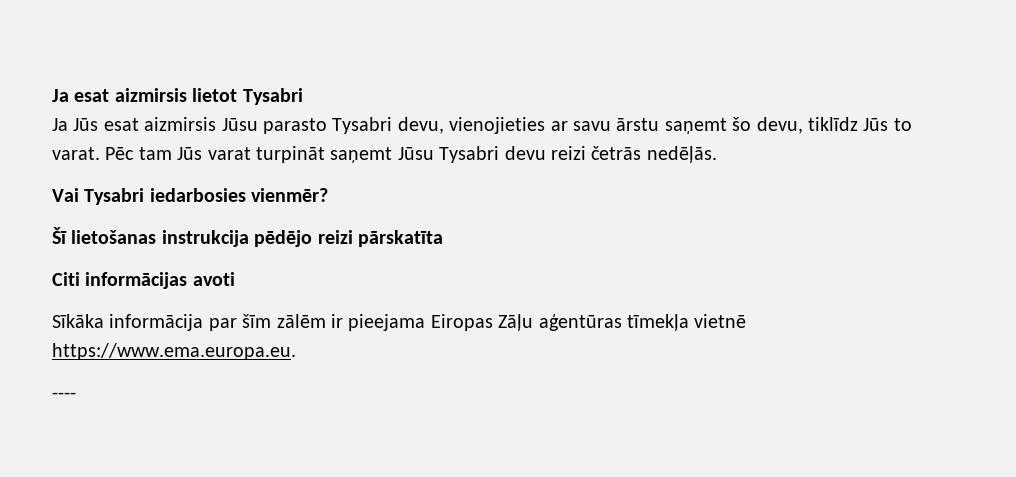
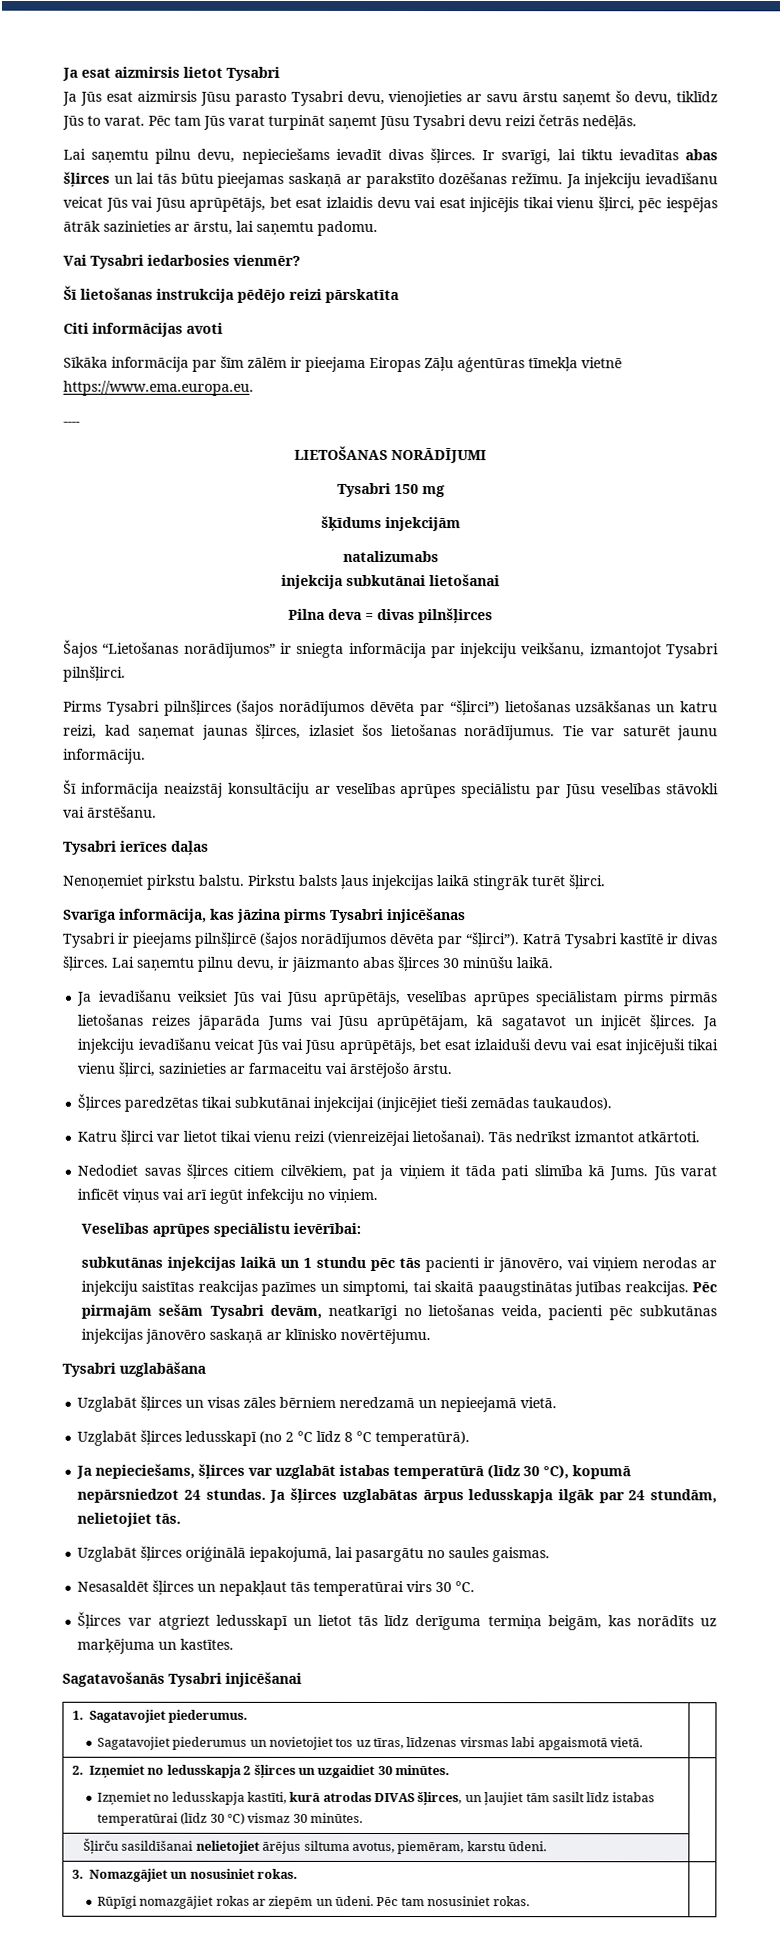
+ Lai saņemtu pilnu devu, nepieciešams ievadīt divas šļirces. Ir svarīgi, lai tiktu ievadītas abas šļirces un lai tās būtu pieejamas saskaņā ar parakstīto dozēšanas režīmu. Ja injekciju ievadīšanu veicat Jūs vai Jūsu aprūpētājs, bet esat izlaidis devu vai esat injicējis tikai vienu šļirci, pēc iespējas ātrāk sazinieties ar ārstu, lai saņemtu padomu.
+ LIETOŠANAS NORĀDĪJUMI
+ Tysabri 150 mg
+ šķīdums injekcijām
+ natalizumabs
+ injekcija subkutānai lietošanai
+ Pilna deva = divas pilnšļirces
+ Šajos “Lietošanas norādījumos” ir sniegta informācija par injekciju veikšanu, izmantojot Tysabri pilnšļirci.
+ Pirms Tysabri pilnšļirces (šajos norādījumos dēvēta par “šļirci”) lietošanas uzsākšanas un katru reizi, kad saņemat jaunas šļirces, izlasiet šos lietošanas norādījumus. Tie var saturēt jaunu informāciju.
+ Šī informācija neaizstāj konsultāciju ar veselības aprūpes speciālistu par Jūsu veselības stāvokli vai ārstēšanu.
+ Tysabri ierīces daļas
+ Nenoņemiet pirkstu balstu. Pirkstu balsts ļaus injekcijas laikā stingrāk turēt šļirci.
+ Svarīga informācija, kas jāzina pirms Tysabri injicēšanas
+ Tysabri ir pieejams pilnšļircē (šajos norādījumos dēvēta par “šļirci”). Katrā Tysabri kastītē ir divas šļirces. Lai saņemtu pilnu devu, ir jāizmanto abas šļirces 30 minūšu laikā.
+ Ja ievadīšanu veiksiet Jūs vai Jūsu aprūpētājs, veselības aprūpes speciālistam pirms pirmās lietošanas reizes jāparāda Jums vai Jūsu aprūpētājam, kā sagatavot un injicēt šļirces. Ja injekciju ievadīšanu veicat Jūs vai Jūsu aprūpētājs, bet esat izlaiduši devu vai esat injicējuši tikai vienu šļirci, sazinieties ar farmaceitu vai ārstējošo ārstu.
+ Šļirces paredzētas tikai subkutānai injekcijai (injicējiet tieši zemādas taukaudos).
+ Katru šļirci var lietot tikai vienu reizi (vienreizējai lietošanai). Tās nedrīkst izmantot atkārtoti.
+ Nedodiet savas šļirces citiem cilvēkiem, pat ja viņiem it tāda pati slimība kā Jums. Jūs varat inficēt viņus vai arī iegūt infekciju no viņiem.
+ Veselības aprūpes speciālistu ievērībai:
+ subkutānas injekcijas laikā un 1 stundu pēc tās pacienti ir jānovēro, vai viņiem nerodas ar injekciju saistītas reakcijas pazīmes un simptomi, tai skaitā paaugstinātas jutības reakcijas. Pēc pirmajām sešām Tysabri devām, neatkarīgi no lietošanas veida, pacienti pēc subkutānas injekcijas jānovēro saskaņā ar klīnisko novērtējumu.
+ Tysabri uzglabāšana
+ Uzglabāt šļirces un visas zāles bērniem neredzamā un nepieejamā vietā.
+ Uzglabāt šļirces ledusskapī (no 2 °C līdz 8 °C temperatūrā).
+ Ja nepieciešams, šļirces var uzglabāt istabas temperatūrā (līdz 30 °C), kopumā nepārsniedzot 24 stundas. Ja šļirces uzglabātas ārpus ledusskapja ilgāk par 24 stundām, nelietojiet tās.
+ Uzglabāt šļirces oriģinālā iepakojumā, lai pasargātu no saules gaismas.
+ Nesasaldēt šļirces un nepakļaut tās temperatūrai virs 30 °C.
+ Šļirces var atgriezt ledusskapī un lietot tās līdz derīguma termiņa beigām, kas norādīts uz marķējuma un kastītes.
+ Sagatavošanās Tysabri injicēšanai
+ 1. Sagatavojiet piederumus.
+ Sagatavojiet piederumus un novietojiet tos uz tīras, līdzenas virsmas labi apgaismotā vietā. |
+ 2. Izņemiet no ledusskapja 2 šļirces un uzgaidiet 30 minūtes.
+ Izņemiet no ledusskapja kastīti, kurā atrodas DIVAS šļirces, un ļaujiet tām sasilt līdz istabas temperatūrai (līdz 30 °C) vismaz 30 minūtes. |
+ Šļirču sasildīšanai nelietojiet ārējus siltuma avotus, piemēram, karstu ūdeni. |
+ 3. Nomazgājiet un nosusiniet rokas.
+ Rūpīgi nomazgājiet rokas ar ziepēm un ūdeni. Pēc tam nosusiniet rokas. |

